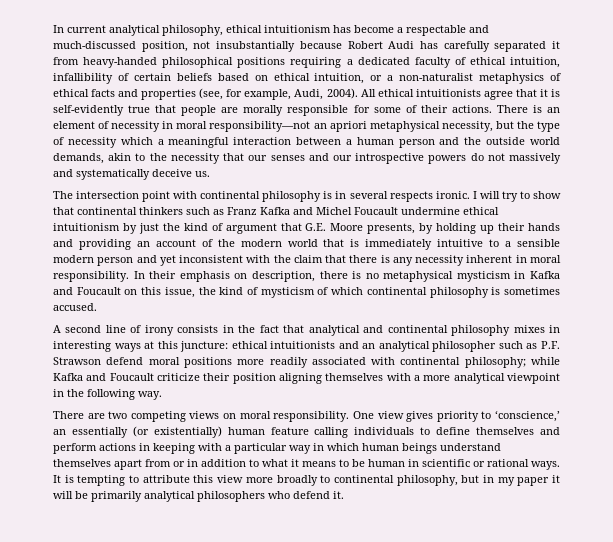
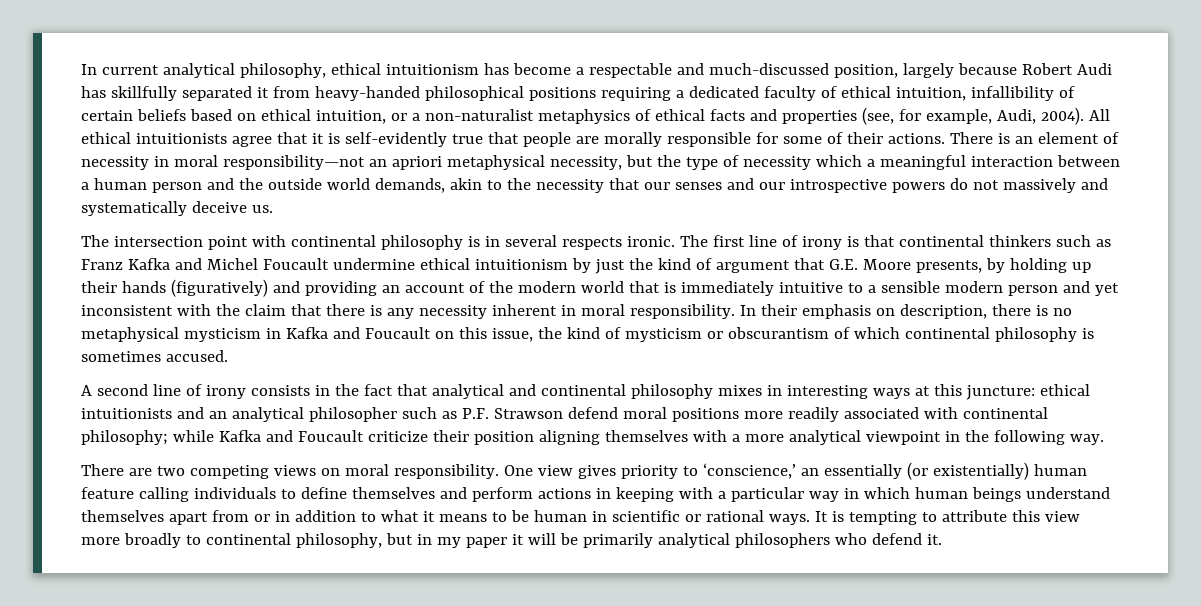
- In current analytical philosophy, ethical intuitionism has become a respectable and much-discussed position, not insubstantially because Robert Audi has carefully separated it from heavy-handed philosophical positions requiring a dedicated faculty of ethical intuition, infallibility of certain beliefs based on ethical intuition, or a non-naturalist metaphysics of ethical facts and properties (see, for example, Audi, 2004).
+ In current analytical philosophy, ethical intuitionism has become a respectable and much-discussed position, largely because Robert Audi has skillfully separated it from heavy-handed philosophical positions requiring a dedicated faculty of ethical intuition, infallibility of certain beliefs based on ethical intuition, or a non-naturalist metaphysics of ethical facts and properties (see, for example, Audi, 2004).
- I will try to show that continental thinkers such as Franz Kafka and Michel Foucault undermine ethical intuitionism by just the kind of argument that G.E. Moore presents, by holding up their hands and providing an account of the modern world that is immediately intuitive to a sensible modern person and yet inconsistent with the claim that there is any necessity inherent in moral responsibility.
+ The first line of irony is that continental thinkers such as Franz Kafka and Michel Foucault undermine ethical intuitionism by just the kind of argument that G.E. Moore presents, by holding up their hands (figuratively) and providing an account of the modern world that is immediately intuitive to a sensible modern person and yet inconsistent with the claim that there is any necessity inherent in moral responsibility.
- In their emphasis on description, there is no metaphysical mysticism in Kafka and Foucault on this issue, the kind of mysticism of which continental philosophy is sometimes accused.
+ In their emphasis on description, there is no metaphysical mysticism in Kafka and Foucault on this issue, the kind of mysticism or obscurantism of which continental philosophy is sometimes accused.

